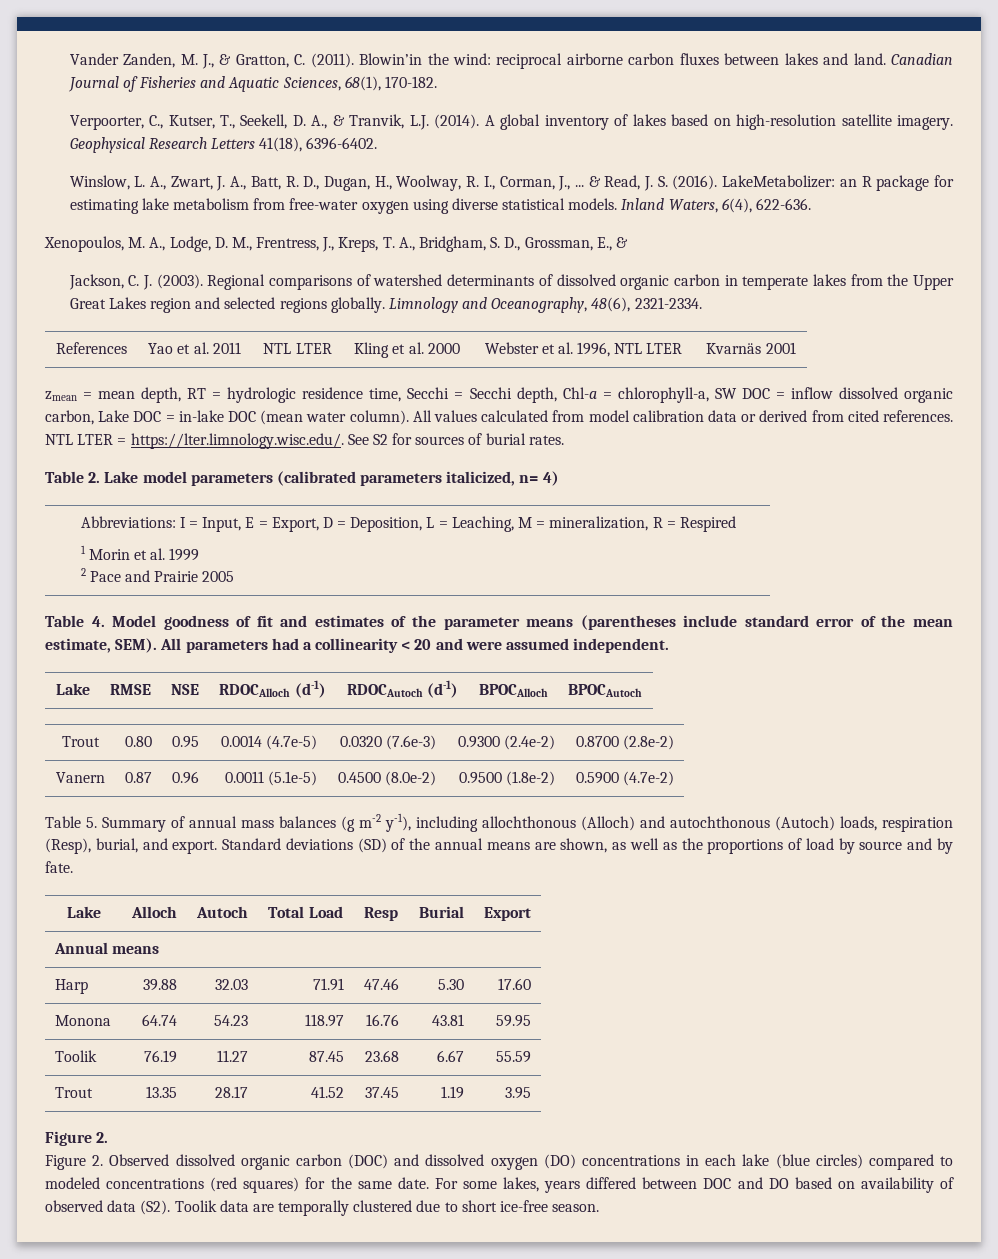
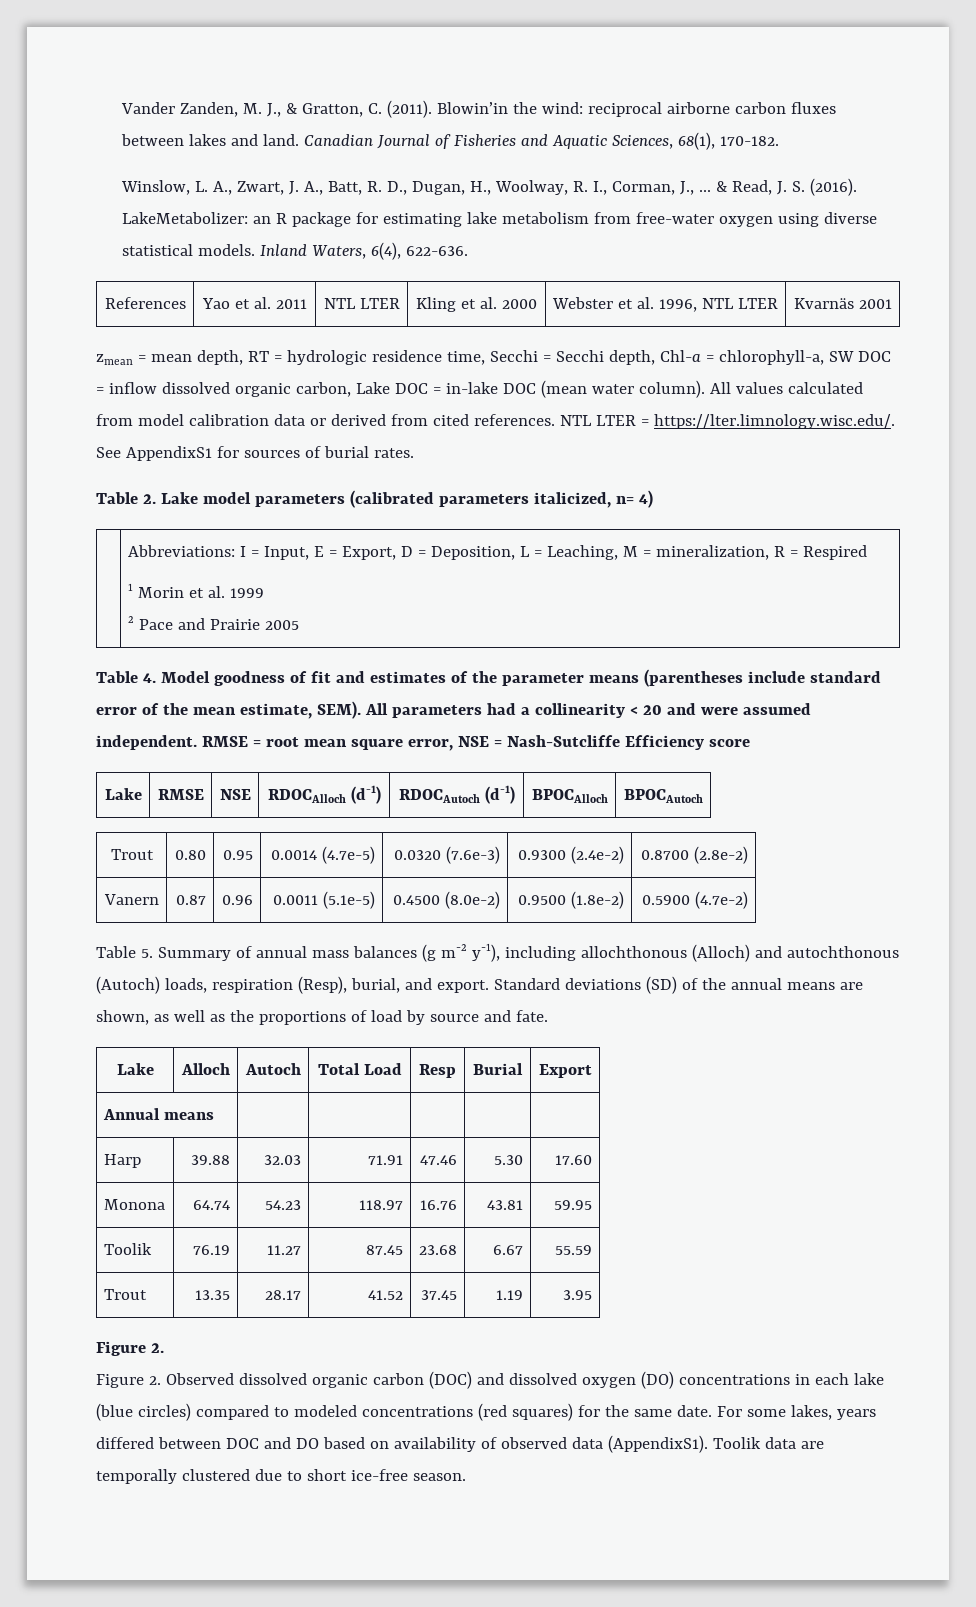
- Verpoorter, C., Kutser, T., Seekell, D. A., & Tranvik, L.J. (2014). A global inventory of lakes based on high-resolution satellite imagery. Geophysical Research Letters 41(18), 6396-6402.
- Xenopoulos, M. A., Lodge, D. M., Frentress, J., Kreps, T. A., Bridgham, S. D., Grossman, E., &
- Jackson, C. J. (2003). Regional comparisons of watershed determinants of dissolved organic carbon in temperate lakes from the Upper Great Lakes region and selected regions globally. Limnology and Oceanography, 48(6), 2321-2334.
- NTL LTER = https://lter.limnology.wisc.edu/. See S2 for sources of burial rates.
+ NTL LTER = https://lter.limnology.wisc.edu/. See AppendixS1 for sources of burial rates.
+ RMSE = root mean square error, NSE = Nash-Sutcliffe Efficiency score
- Standard deviations (SD) of the annual means are shown, as well as the proportions of load by source and by fate.
+ Standard deviations (SD) of the annual means are shown, as well as the proportions of load by source and fate.
- For some lakes, years differed between DOC and DO based on availability of observed data (S2). Toolik data are temporally clustered due to short ice-free season.
+ For some lakes, years differed between DOC and DO based on availability of observed data (AppendixS1). Toolik data are temporally clustered due to short ice-free season.

